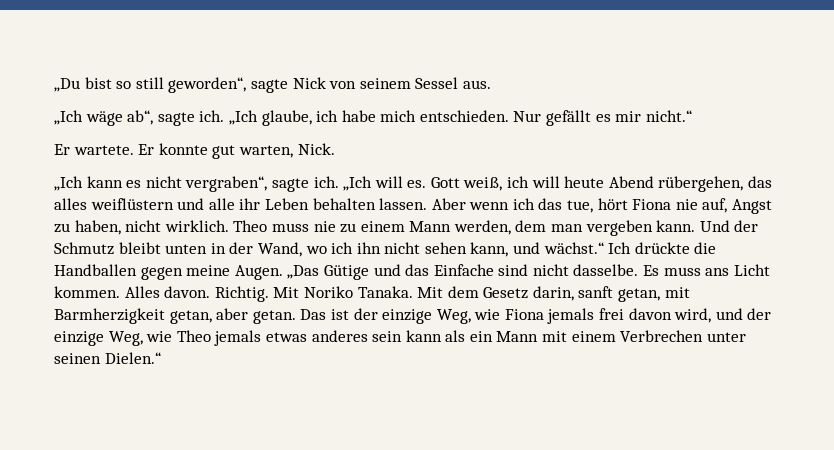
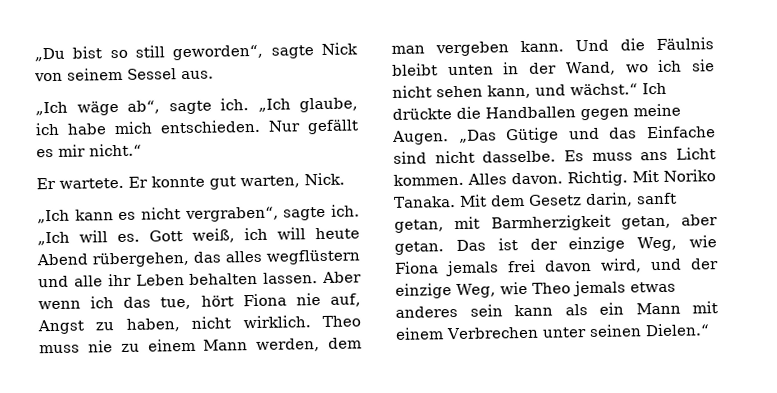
- Gott weiß, ich will heute Abend rübergehen, das alles weiflüstern und alle ihr Leben behalten lassen.
+ Gott weiß, ich will heute Abend rübergehen, das alles wegflüstern und alle ihr Leben behalten lassen.
- Und der Schmutz bleibt unten in der Wand, wo ich ihn nicht sehen kann, und wächst.“ Ich drückte die Handballen gegen meine Augen.
+ Und die Fäulnis bleibt unten in der Wand, wo ich sie nicht sehen kann, und wächst.“ Ich drückte die Handballen gegen meine Augen.

